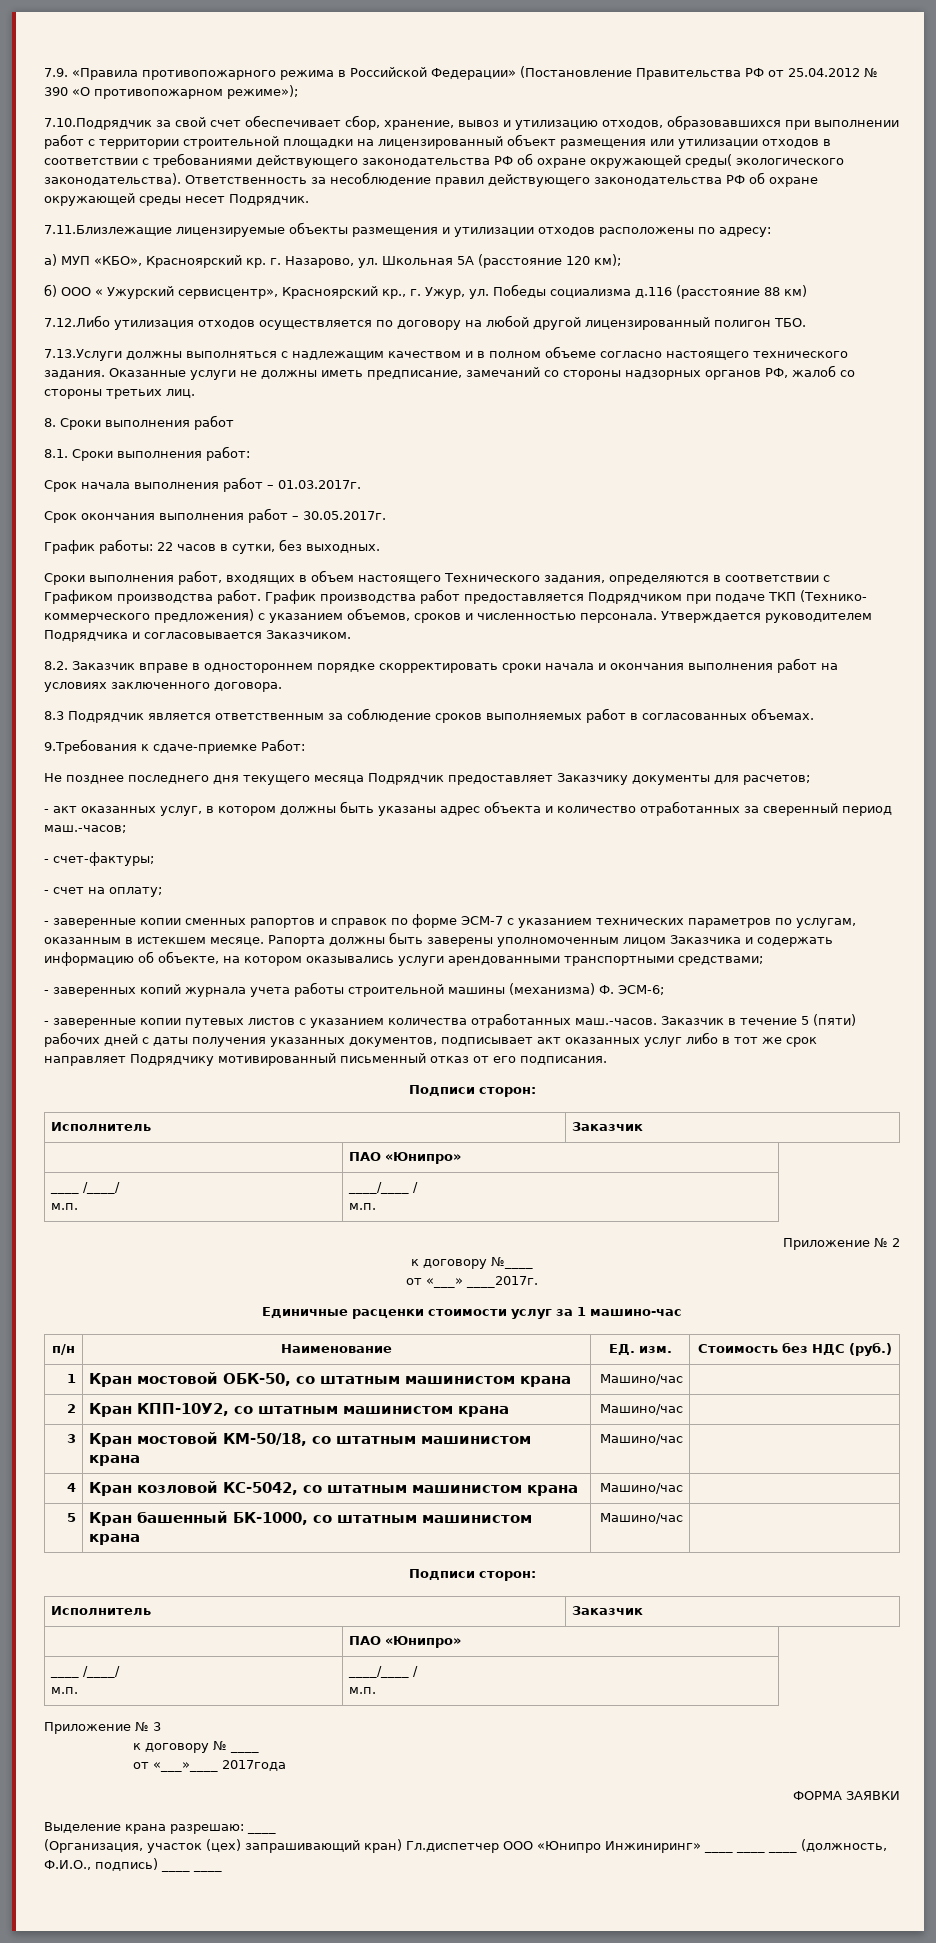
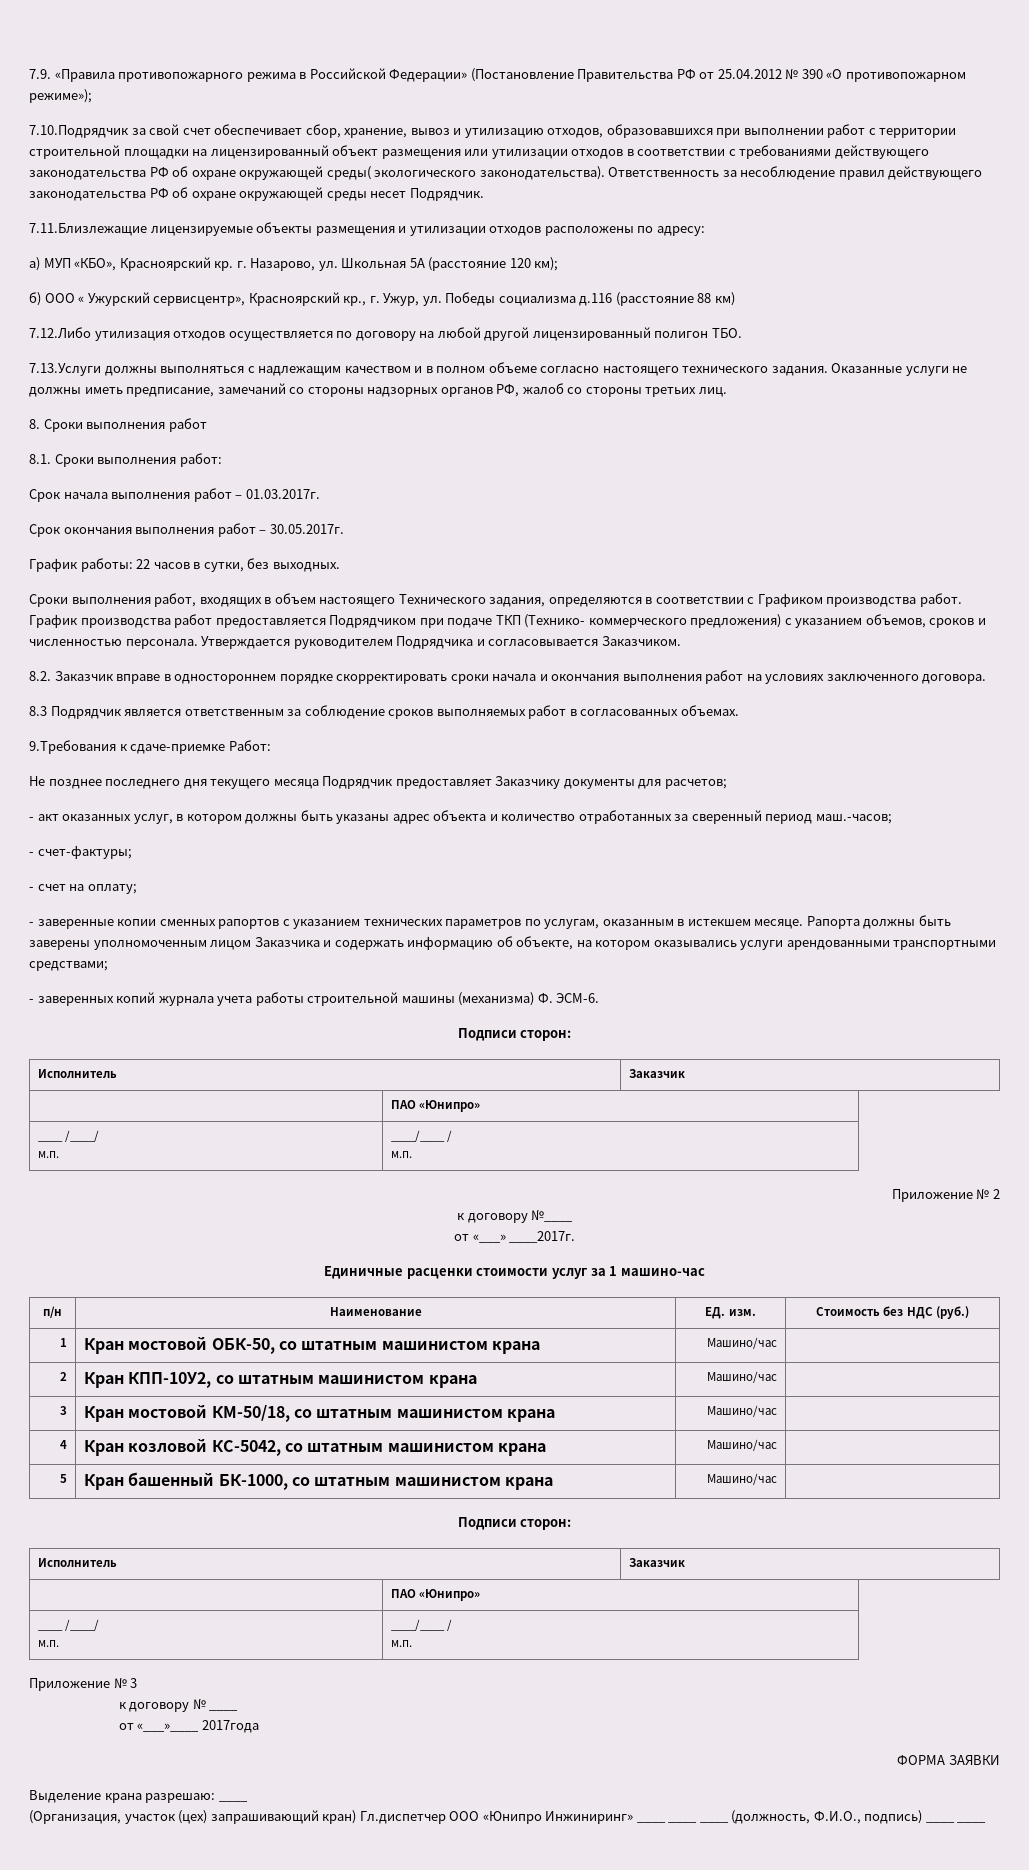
- - заверенные копии сменных рапортов и справок по форме ЭСМ-7 с указанием технических параметров по услугам, оказанным в истекшем месяце.
+ - заверенные копии сменных рапортов с указанием технических параметров по услугам, оказанным в истекшем месяце.
- - заверенных копий журнала учета работы строительной машины (механизма) Ф. ЭСМ-6;
- - заверенные копии путевых листов с указанием количества отработанных маш.-часов. Заказчик в течение 5 (пяти) рабочих дней с даты получения указанных документов, подписывает акт оказанных услуг либо в тот же срок направляет Подрядчику мотивированный письменный отказ от его подписания.
+ - заверенных копий журнала учета работы строительной машины (механизма) Ф. ЭСМ-6.

